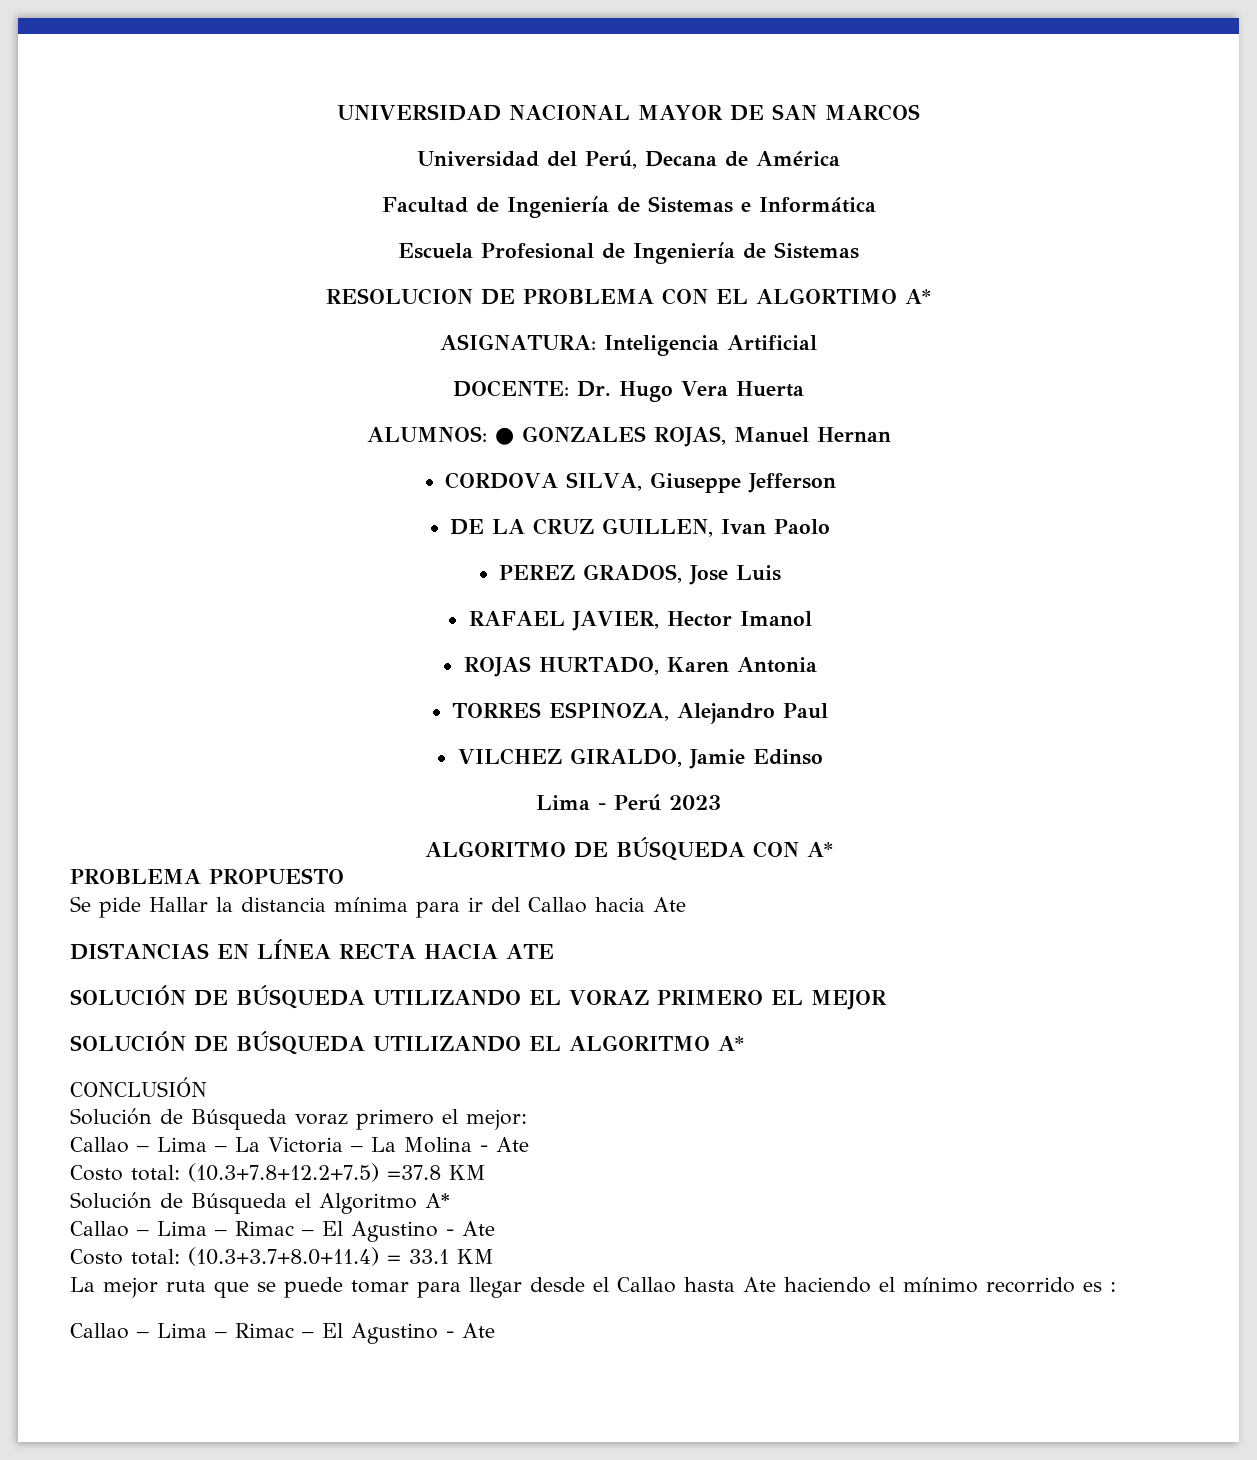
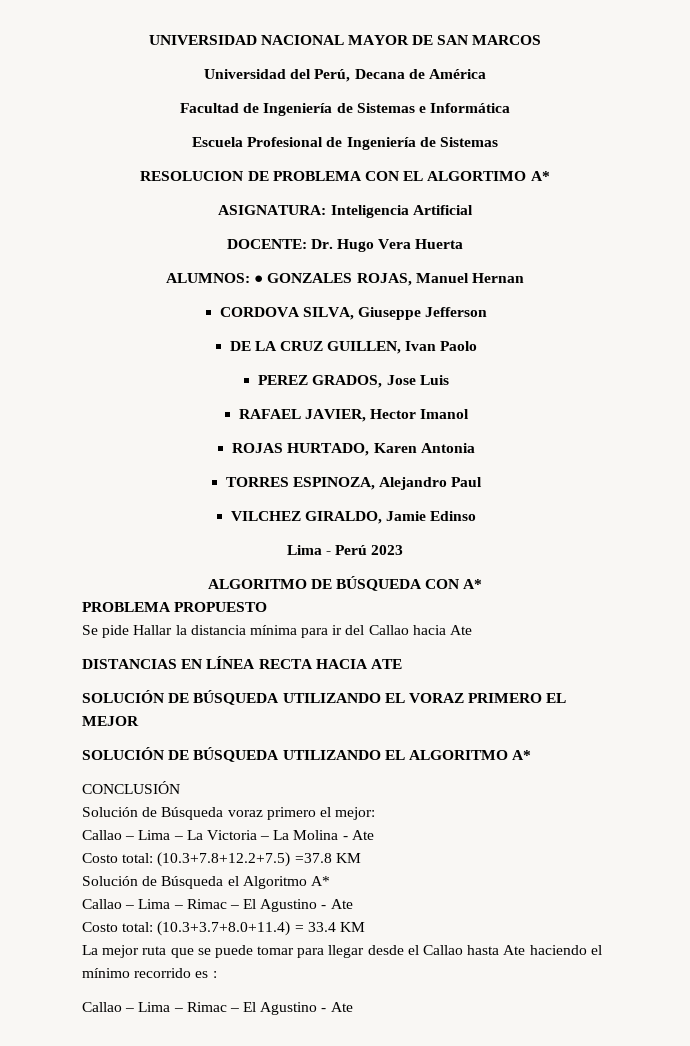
- Costo total: (10.3+3.7+8.0+11.4) = 33.1 KM
+ Costo total: (10.3+3.7+8.0+11.4) = 33.4 KM

